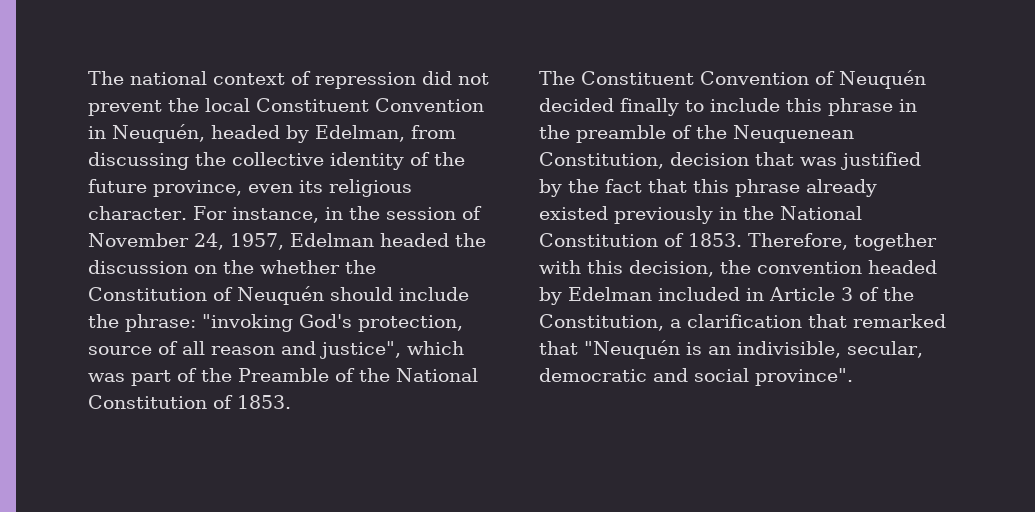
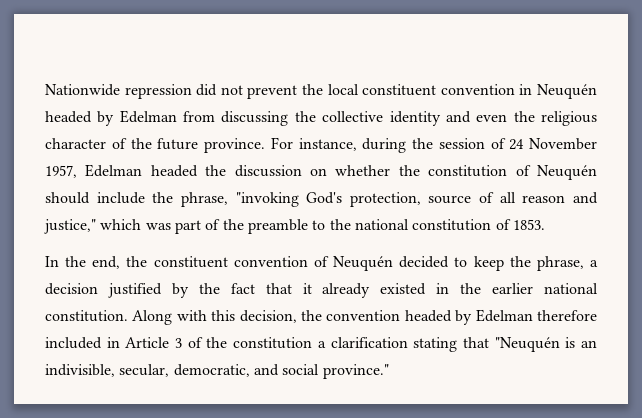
- The national context of repression did not prevent the local Constituent Convention in Neuquén, headed by Edelman, from discussing the collective identity of the future province, even its religious character.
+ Nationwide repression did not prevent the local constituent convention in Neuquén headed by Edelman from discussing the collective identity and even the religious character of the future province.
- For instance, in the session of November 24, 1957, Edelman headed the discussion on the whether the Constitution of Neuquén should include the phrase: "invoking God's protection, source of all reason and justice", which was part of the Preamble of the National Constitution of 1853.
- The Constituent Convention of Neuquén decided finally to include this phrase in the preamble of the Neuquenean Constitution, decision that was justified by the fact that this phrase already existed previously in the National Constitution of 1853. Therefore, together with this decision, the convention headed by Edelman included in Article 3 of the Constitution, a clarification that remarked that "Neuquén is an indivisible, secular, democratic and social province".
+ For instance, during the session of 24 November 1957, Edelman headed the discussion on whether the constitution of Neuquén should include the phrase, "invoking God's protection, source of all reason and justice," which was part of the preamble to the national constitution of 1853.
+ In the end, the constituent convention of Neuquén decided to keep the phrase, a decision justified by the fact that it already existed in the earlier national constitution. Along with this decision, the convention headed by Edelman therefore included in Article 3 of the constitution a clarification stating that "Neuquén is an indivisible, secular, democratic, and social province."

